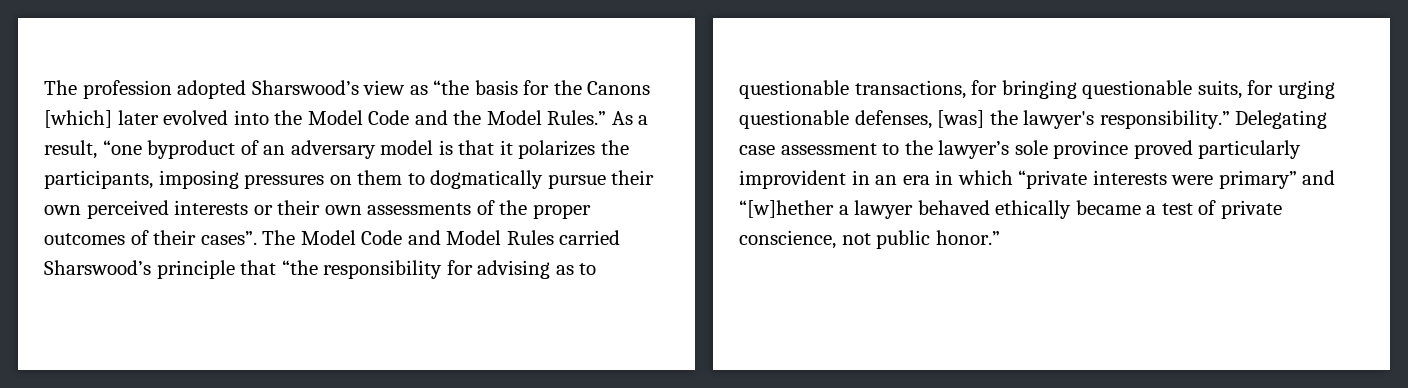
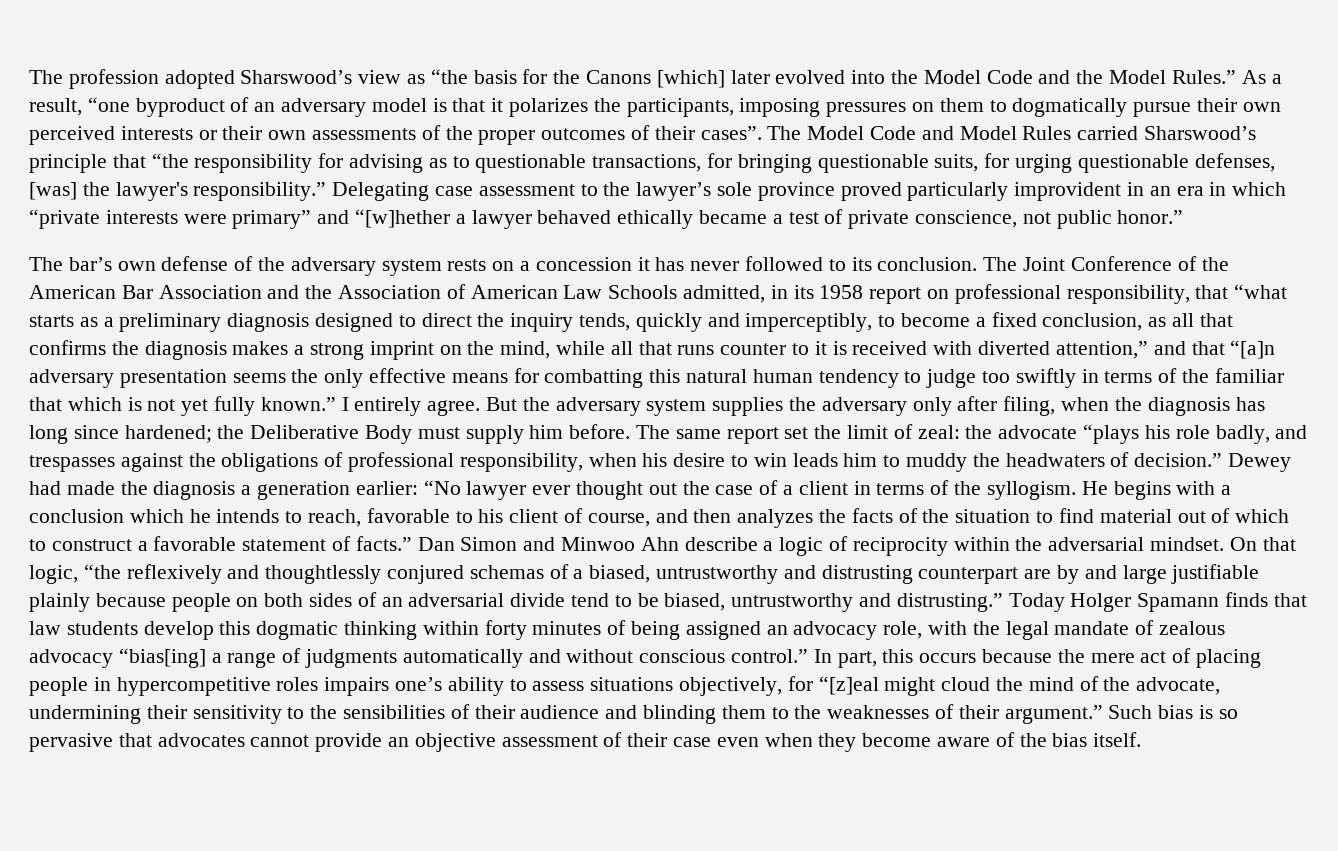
+ The bar’s own defense of the adversary system rests on a concession it has never followed to its conclusion. The Joint Conference of the American Bar Association and the Association of American Law Schools admitted, in its 1958 report on professional responsibility, that “what starts as a preliminary diagnosis designed to direct the inquiry tends, quickly and imperceptibly, to become a fixed conclusion, as all that confirms the diagnosis makes a strong imprint on the mind, while all that runs counter to it is received with diverted attention,” and that “[a]n adversary presentation seems the only effective means for combatting this natural human tendency to judge too swiftly in terms of the familiar that which is not yet fully known.” I entirely agree. But the adversary system supplies the adversary only after filing, when the diagnosis has long since hardened; the Deliberative Body must supply him before. The same report set the limit of zeal: the advocate “plays his role badly, and trespasses against the obligations of professional responsibility, when his desire to win leads him to muddy the headwaters of decision.” Dewey had made the diagnosis a generation earlier: “No lawyer ever thought out the case of a client in terms of the syllogism. He begins with a conclusion which he intends to reach, favorable to his client of course, and then analyzes the facts of the situation to find material out of which to construct a favorable statement of facts.” Dan Simon and Minwoo Ahn describe a logic of reciprocity within the adversarial mindset. On that logic, “the reflexively and thoughtlessly conjured schemas of a biased, untrustworthy and distrusting counterpart are by and large justifiable plainly because people on both sides of an adversarial divide tend to be biased, untrustworthy and distrusting.” Today Holger Spamann finds that law students develop this dogmatic thinking within forty minutes of being assigned an advocacy role, with the legal mandate of zealous advocacy “bias[ing] a range of judgments automatically and without conscious control.” In part, this occurs because the mere act of placing people in hypercompetitive roles impairs one’s ability to assess situations objectively, for “[z]eal might cloud the mind of the advocate, undermining their sensitivity to the sensibilities of their audience and blinding them to the weaknesses of their argument.” Such bias is so pervasive that advocates cannot provide an objective assessment of their case even when they become aware of the bias itself.

